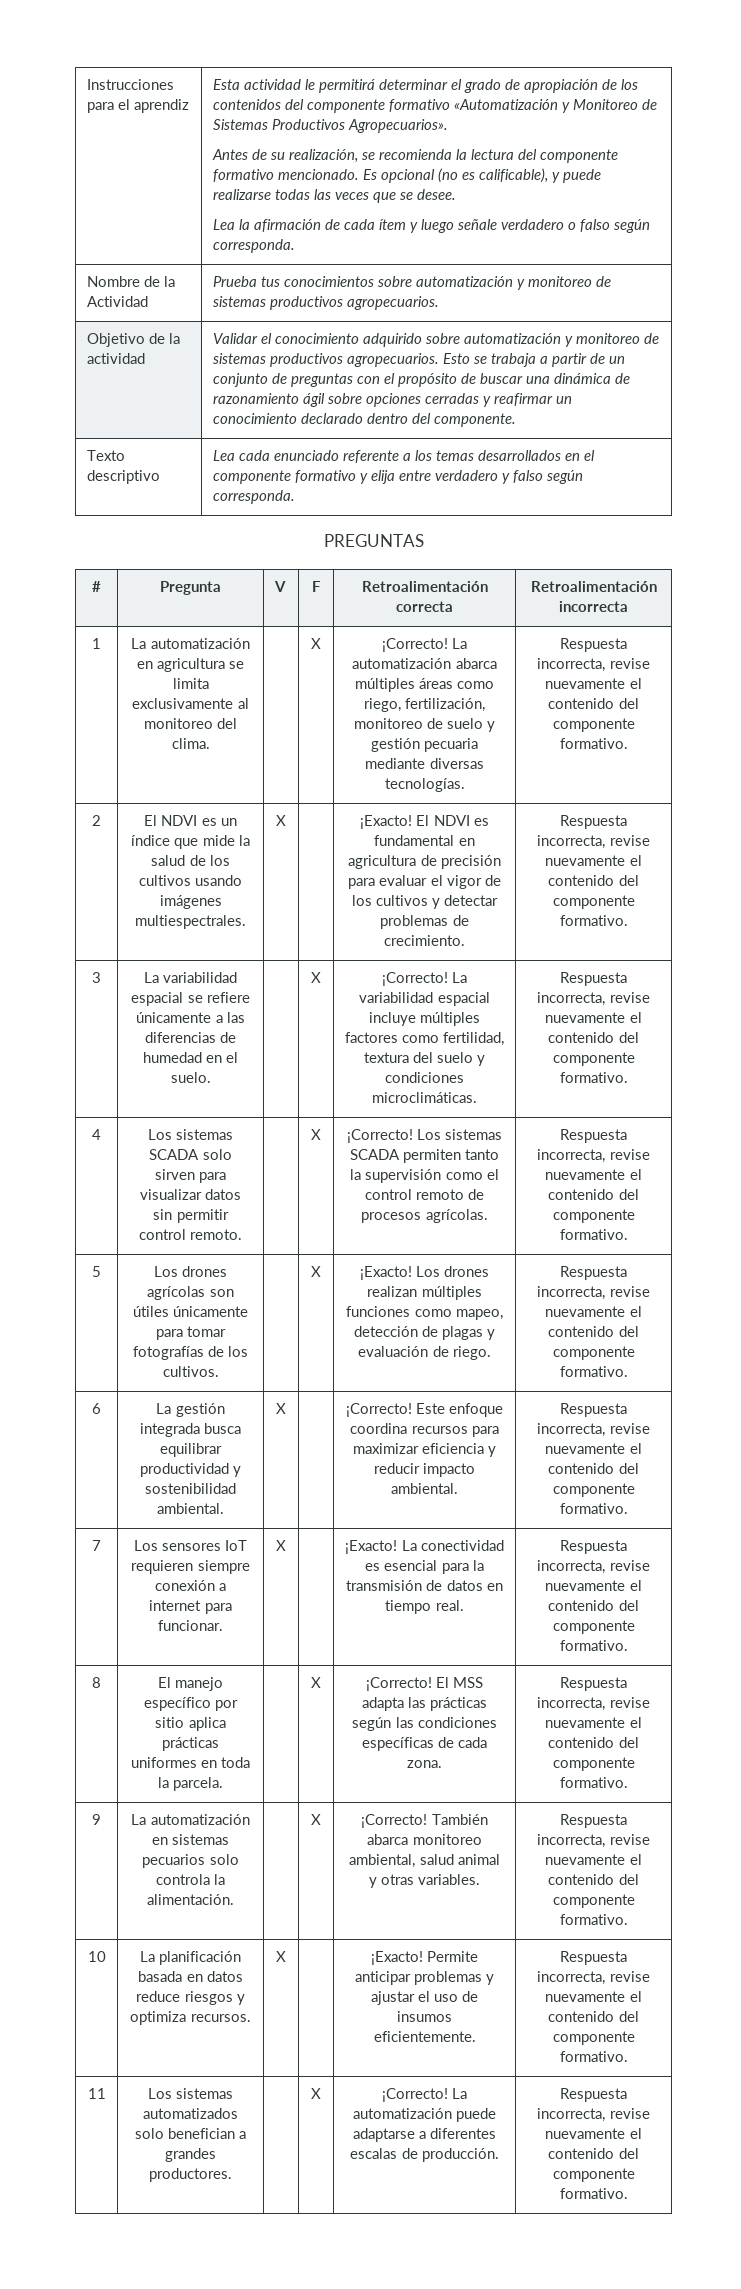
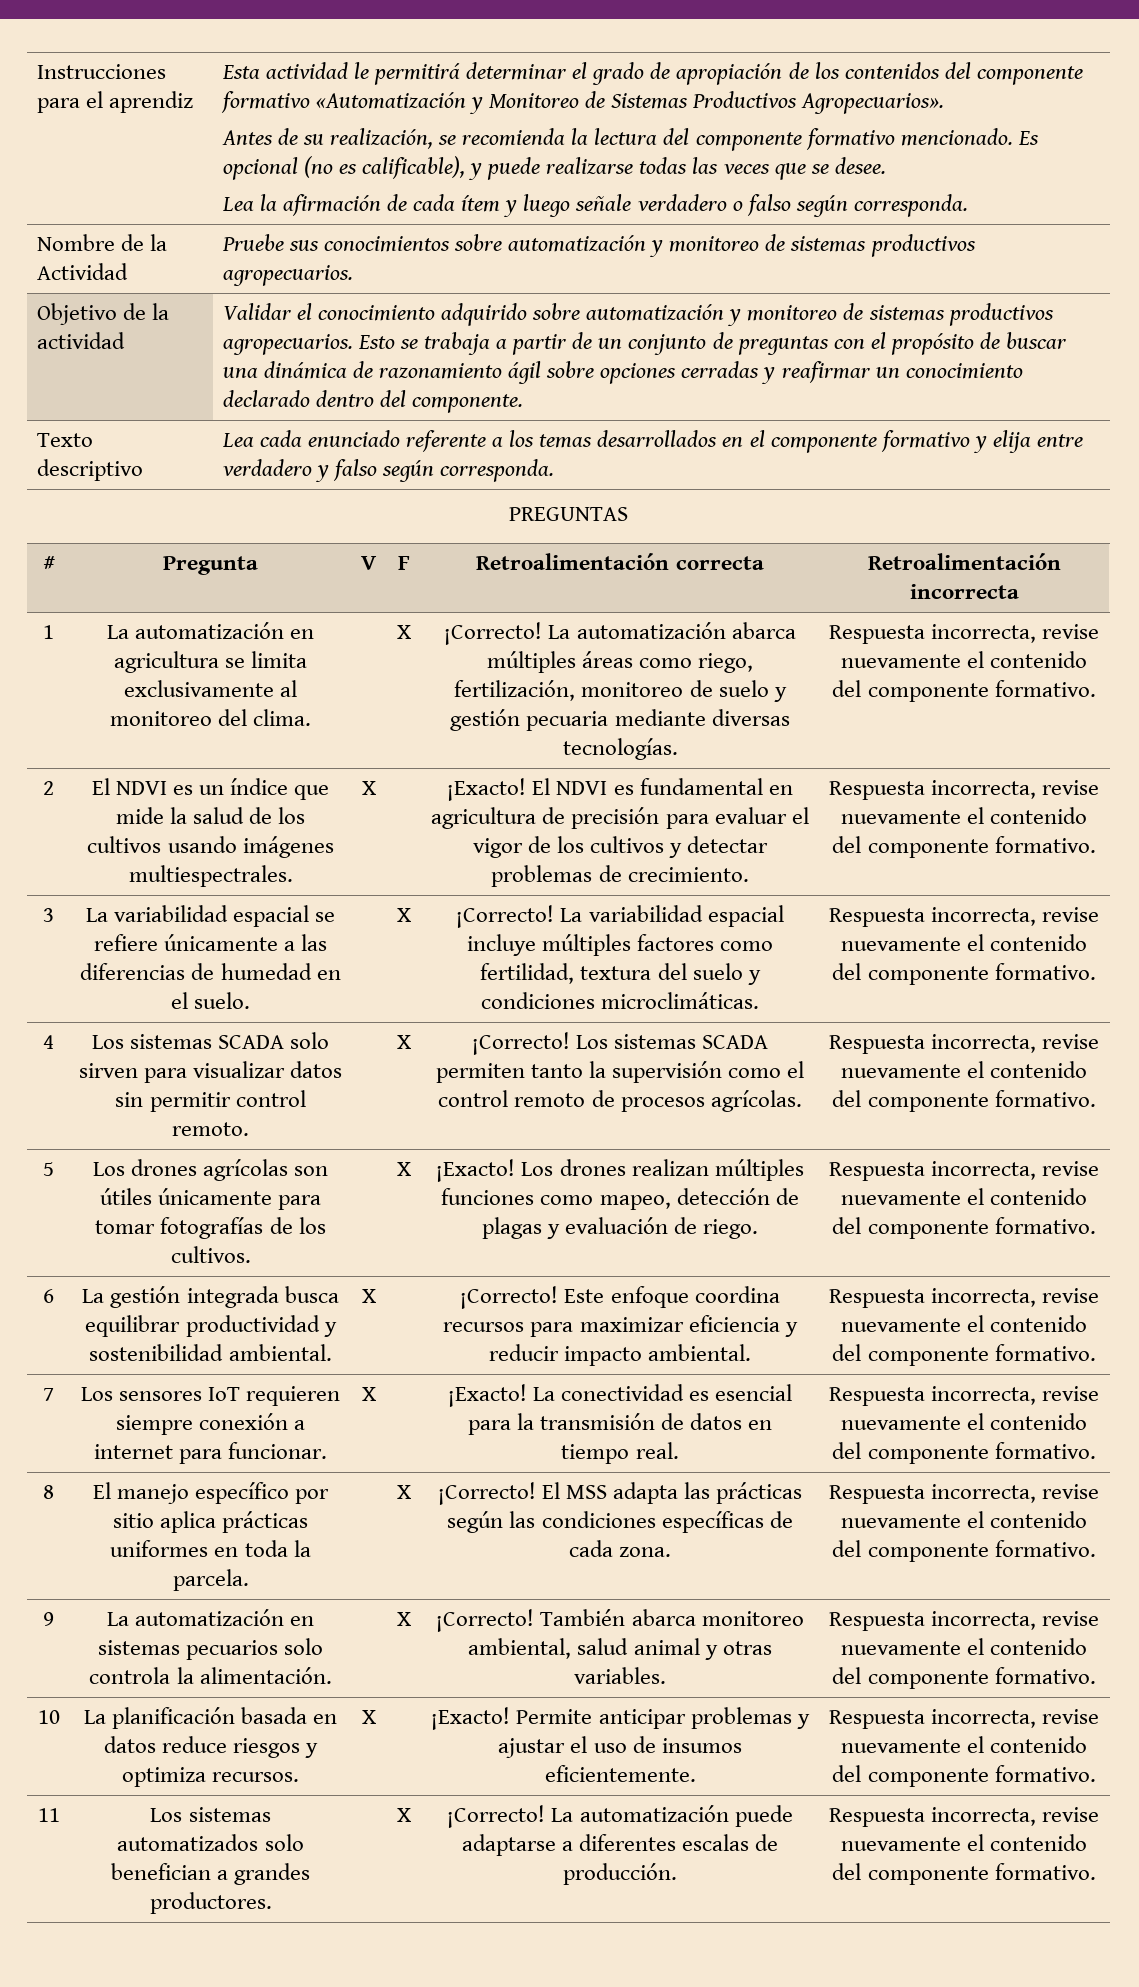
- Nombre de la Actividad | Prueba tus conocimientos sobre automatización y monitoreo de sistemas productivos agropecuarios.
+ Nombre de la Actividad | Pruebe sus conocimientos sobre automatización y monitoreo de sistemas productivos agropecuarios.

